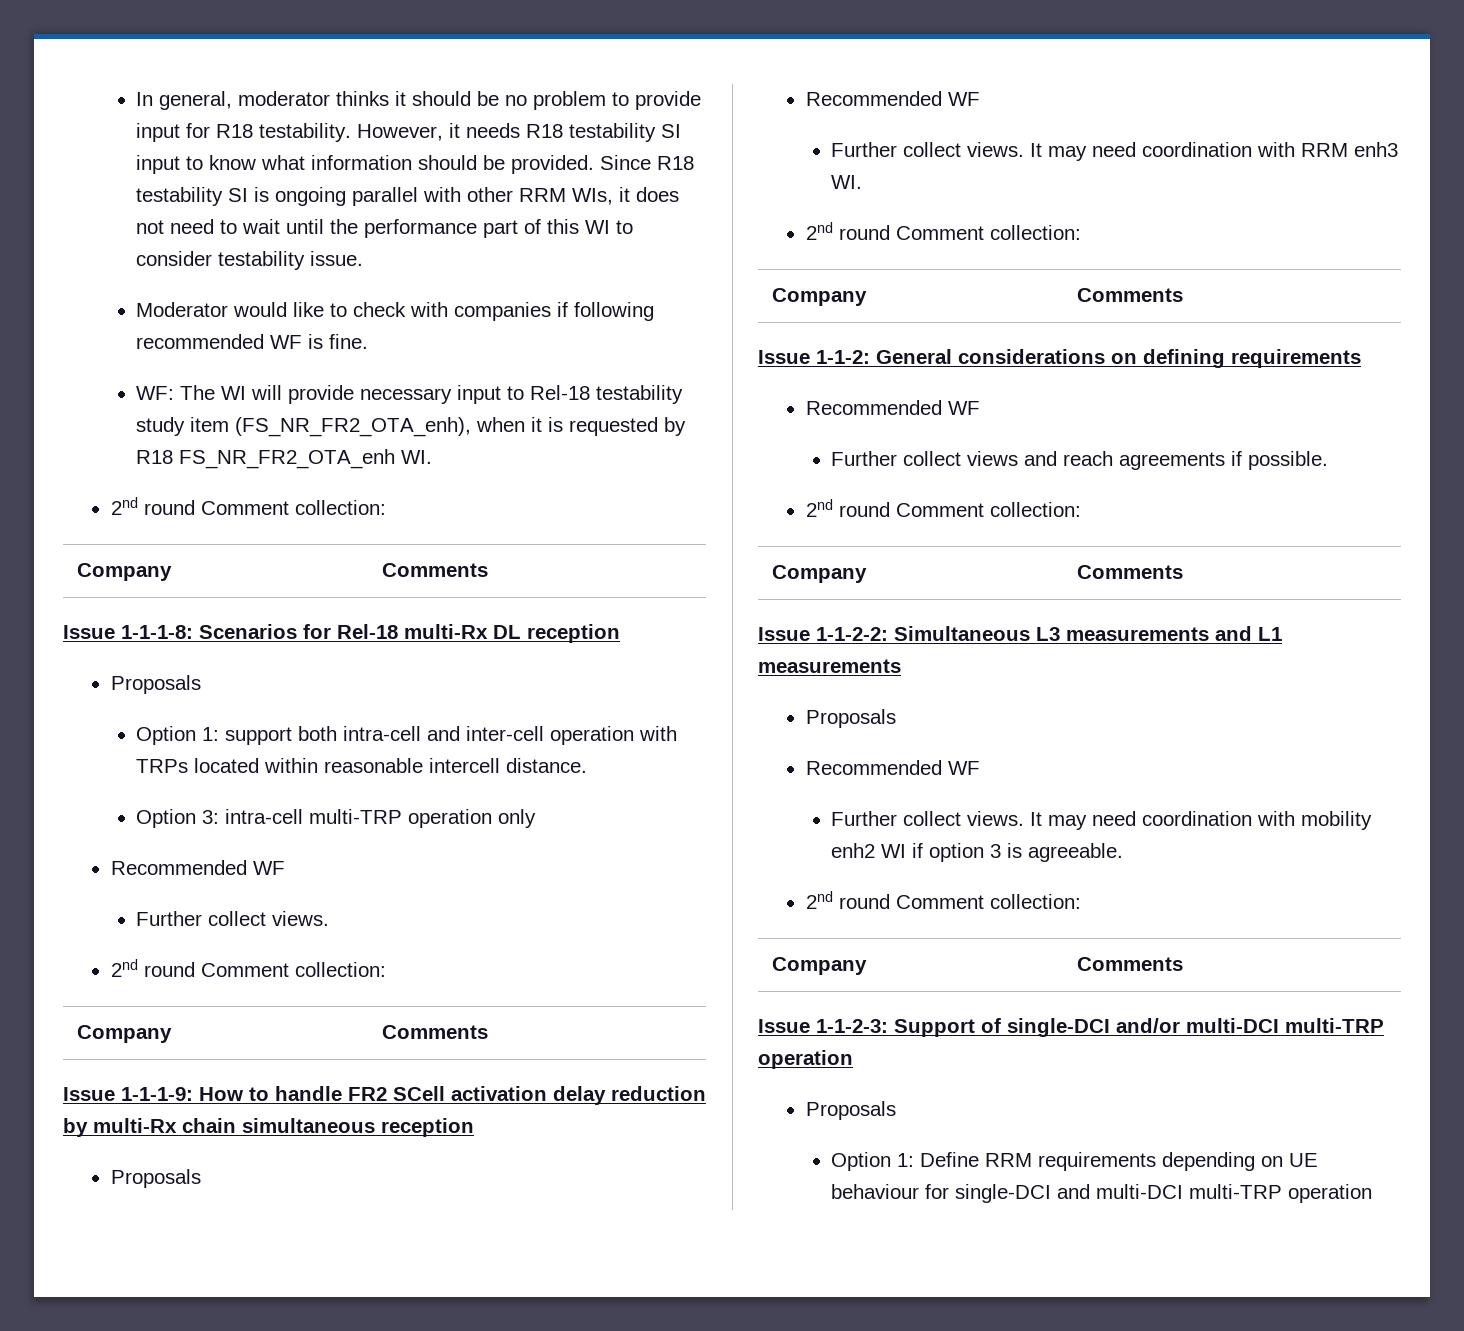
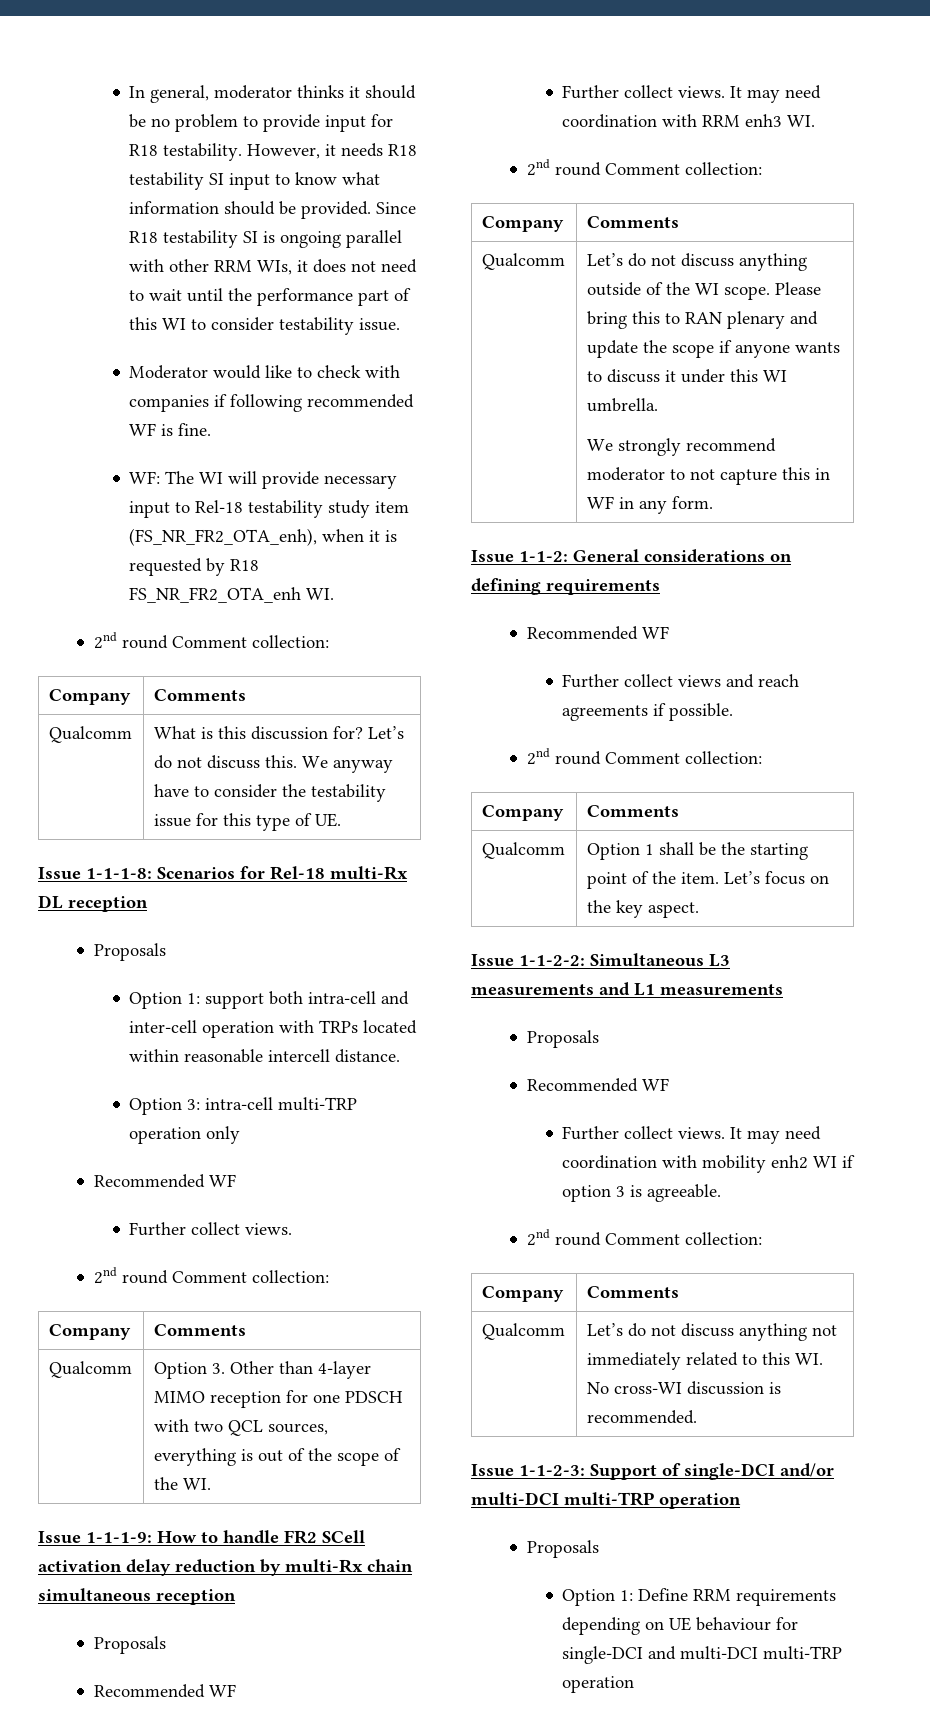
+ Qualcomm | What is this discussion for? Let’s do not discuss this. We anyway have to consider the testability issue for this type of UE.
+ Qualcomm | Option 3. Other than 4-layer MIMO reception for one PDSCH with two QCL sources, everything is out of the scope of the WI.
+ Qualcomm | Let’s do not discuss anything outside of the WI scope. Please bring this to RAN plenary and update the scope if anyone wants to discuss it under this WI umbrella.
+ We strongly recommend moderator to not capture this in WF in any form.
+ Qualcomm | Option 1 shall be the starting point of the item. Let’s focus on the key aspect.
+ Qualcomm | Let’s do not discuss anything not immediately related to this WI. No cross-WI discussion is recommended.

